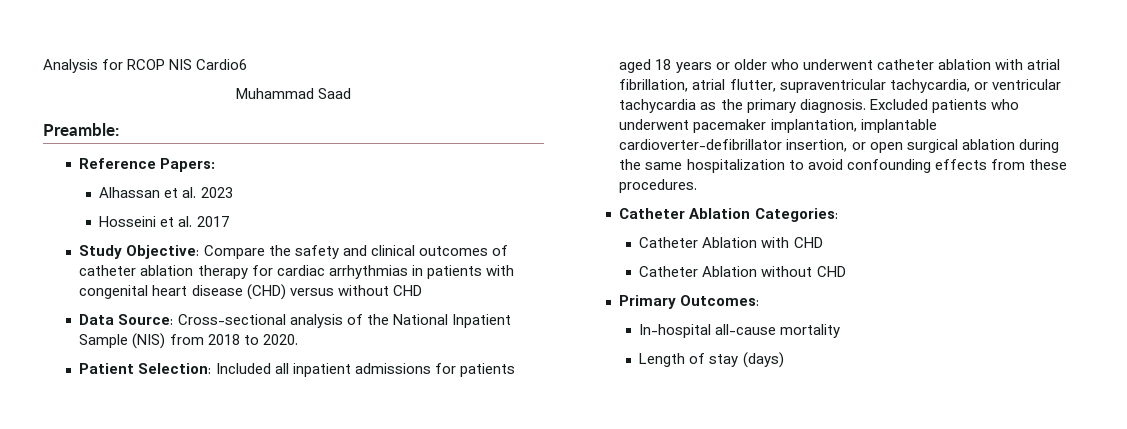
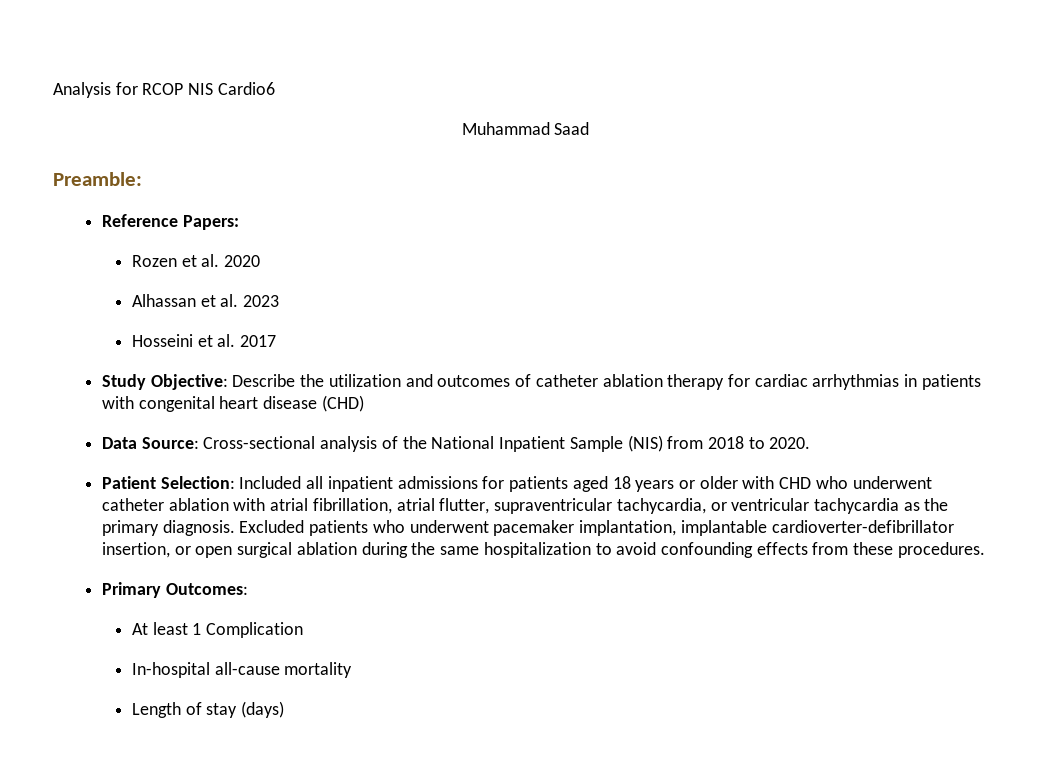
+ Rozen et al. 2020
- Study Objective: Compare the safety and clinical outcomes of catheter ablation therapy for cardiac arrhythmias in patients with congenital heart disease (CHD) versus without CHD
+ Study Objective: Describe the utilization and outcomes of catheter ablation therapy for cardiac arrhythmias in patients with congenital heart disease (CHD)
- Patient Selection: Included all inpatient admissions for patients aged 18 years or older who underwent catheter ablation with atrial fibrillation, atrial flutter, supraventricular tachycardia, or ventricular tachycardia as the primary diagnosis.
+ Patient Selection: Included all inpatient admissions for patients aged 18 years or older with CHD who underwent catheter ablation with atrial fibrillation, atrial flutter, supraventricular tachycardia, or ventricular tachycardia as the primary diagnosis.
- Catheter Ablation Categories:
- Catheter Ablation with CHD
- Catheter Ablation without CHD
  Primary Outcomes:
+ At least 1 Complication

